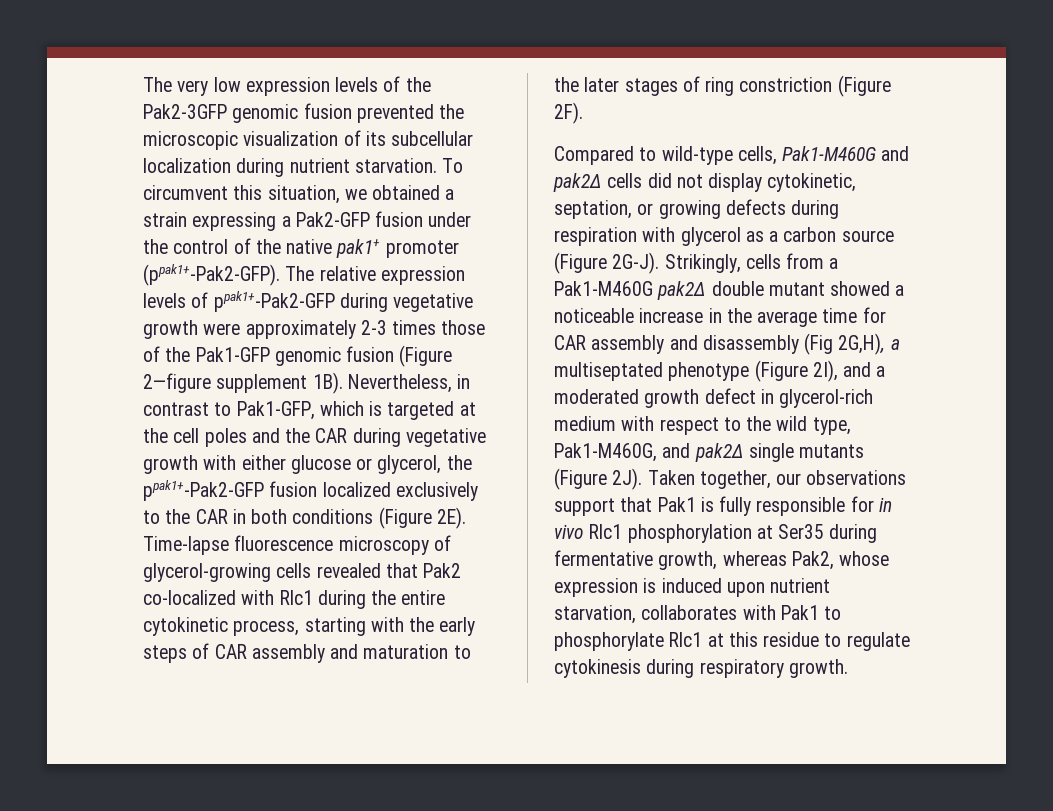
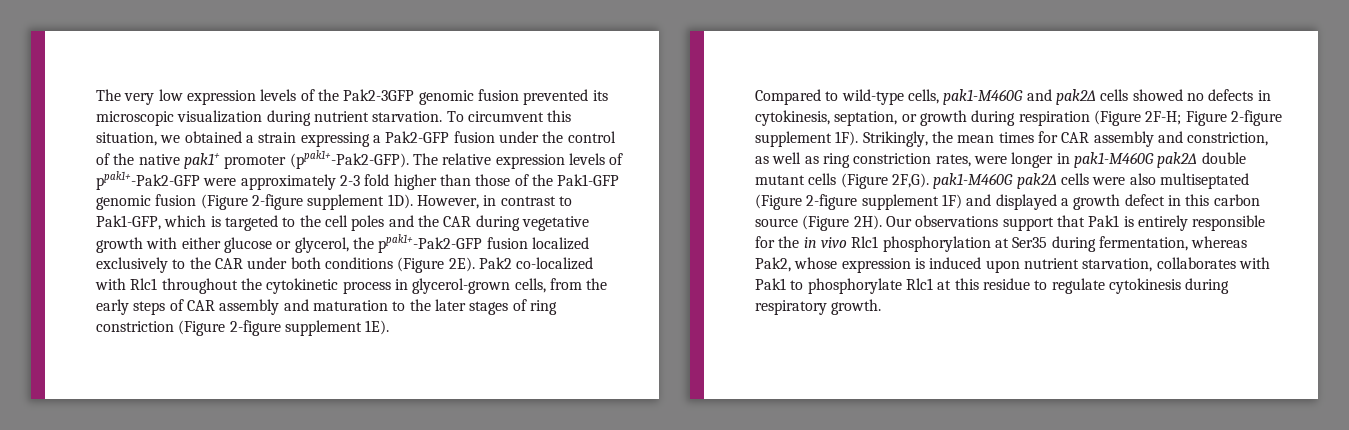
- The very low expression levels of the Pak2-3GFP genomic fusion prevented the microscopic visualization of its subcellular localization during nutrient starvation.
+ The very low expression levels of the Pak2-3GFP genomic fusion prevented its microscopic visualization during nutrient starvation.
- The relative expression levels of ppak1+-Pak2-GFP during vegetative growth were approximately 2-3 times those of the Pak1-GFP genomic fusion (Figure 2—figure supplement 1B). Nevertheless, in contrast to Pak1-GFP, which is targeted at the cell poles and the CAR during vegetative growth with either glucose or glycerol, the ppak1+-Pak2-GFP fusion localized exclusively to the CAR in both conditions (Figure 2E).
+ The relative expression levels of ppak1+-Pak2-GFP were approximately 2-3 fold higher than those of the Pak1-GFP genomic fusion (Figure 2-figure supplement 1D). However, in contrast to Pak1-GFP, which is targeted to the cell poles and the CAR during vegetative growth with either glucose or glycerol, the ppak1+-Pak2-GFP fusion localized exclusively to the CAR under both conditions (Figure 2E).
- Time-lapse fluorescence microscopy of glycerol-growing cells revealed that Pak2 co-localized with Rlc1 during the entire cytokinetic process, starting with the early steps of CAR assembly and maturation to the later stages of ring constriction (Figure 2F).
+ Pak2 co-localized with Rlc1 throughout the cytokinetic process in glycerol-grown cells, from the early steps of CAR assembly and maturation to the later stages of ring constriction (Figure 2-figure supplement 1E).
- Compared to wild-type cells, Pak1-M460G and pak2∆ cells did not display cytokinetic, septation, or growing defects during respiration with glycerol as a carbon source (Figure 2G-J). Strikingly, cells from a Pak1-M460G pak2∆ double mutant showed a noticeable increase in the average time for CAR assembly and disassembly (Fig 2G,H), a multiseptated phenotype (Figure 2I), and a moderated growth defect in glycerol-rich medium with respect to the wild type, Pak1-M460G, and pak2∆ single mutants (Figure 2J). Taken together, our observations support that Pak1 is fully responsible for in vivo Rlc1 phosphorylation at Ser35 during fermentative growth, whereas Pak2, whose expression is induced upon nutrient starvation, collaborates with Pak1 to phosphorylate Rlc1 at this residue to regulate cytokinesis during respiratory growth.
+ Compared to wild-type cells, pak1-M460G and pak2∆ cells showed no defects in cytokinesis, septation, or growth during respiration (Figure 2F-H; Figure 2-figure supplement 1F). Strikingly, the mean times for CAR assembly and constriction, as well as ring constriction rates, were longer in pak1-M460G pak2∆ double mutant cells (Figure 2F,G). pak1-M460G pak2∆ cells were also multiseptated (Figure 2-figure supplement 1F) and displayed a growth defect in this carbon source (Figure 2H). Our observations support that Pak1 is entirely responsible for the in vivo Rlc1 phosphorylation at Ser35 during fermentation, whereas Pak2, whose expression is induced upon nutrient starvation, collaborates with Pak1 to phosphorylate Rlc1 at this residue to regulate cytokinesis during respiratory growth.

